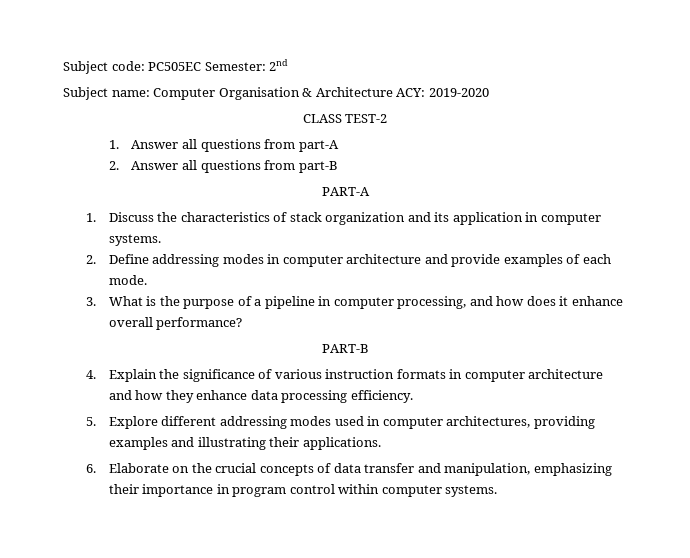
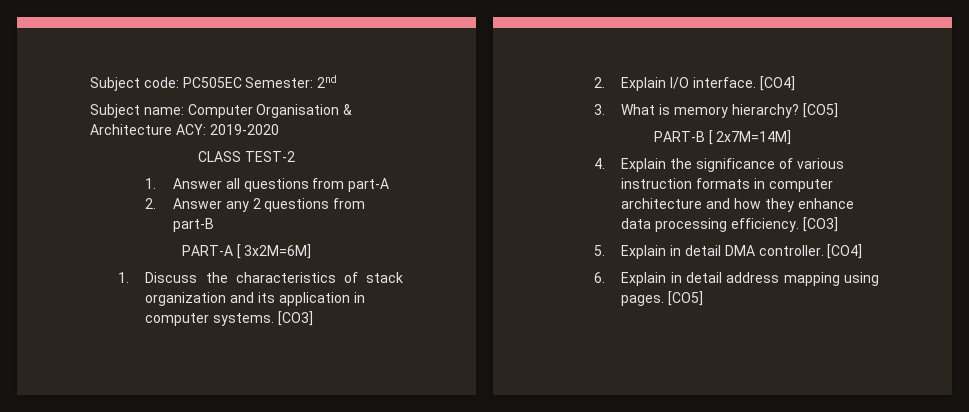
- 2. Answer all questions from part-B
+ 2. Answer any 2 questions from part-B
- PART-A
+ PART-A [ 3x2M=6M]
- 1. Discuss the characteristics of stack organization and its application in computer systems.
- 2. Define addressing modes in computer architecture and provide examples of each mode.
- 3. What is the purpose of a pipeline in computer processing, and how does it enhance overall performance?
+ 1. Discuss the characteristics of stack organization and its application in computer systems. [CO3]
+ 2. Explain I/O interface. [CO4]
+ 3. What is memory hierarchy? [CO5]
- PART-B
+ PART-B [ 2x7M=14M]
- 4. Explain the significance of various instruction formats in computer architecture and how they enhance data processing efficiency.
+ 4. Explain the significance of various instruction formats in computer architecture and how they enhance data processing efficiency. [CO3]
- 5. Explore different addressing modes used in computer architectures, providing examples and illustrating their applications.
- 6. Elaborate on the crucial concepts of data transfer and manipulation, emphasizing their importance in program control within computer systems.
+ 5. Explain in detail DMA controller. [CO4]
+ 6. Explain in detail address mapping using pages. [CO5]

